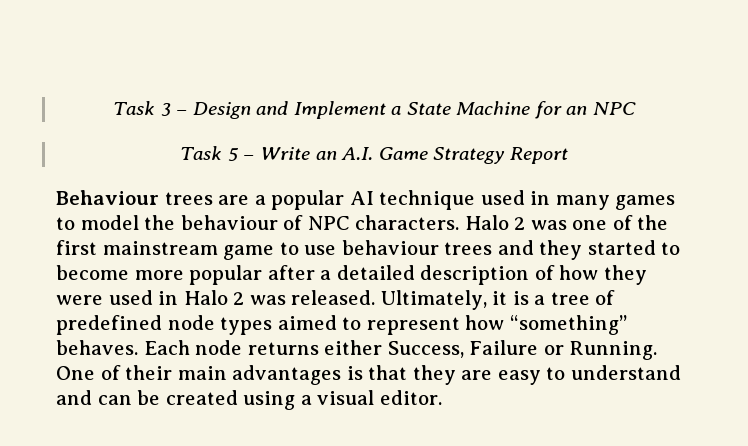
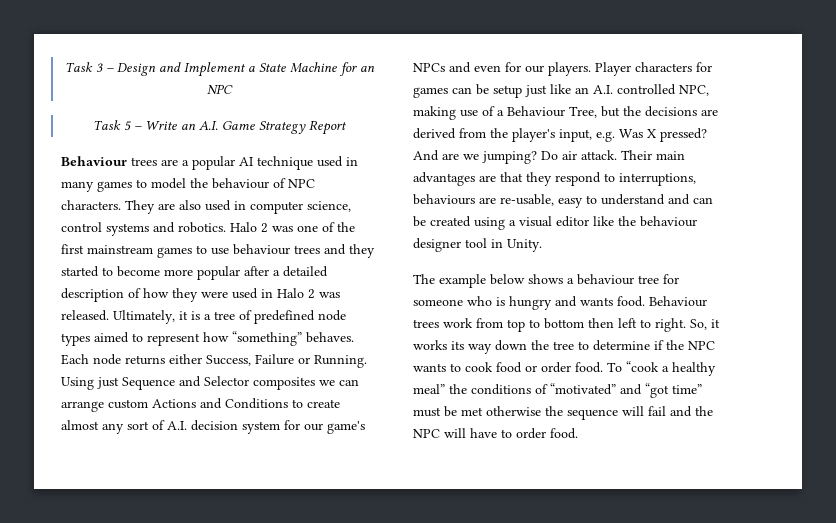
+ They are also used in computer science, control systems and robotics.
- Halo 2 was one of the first mainstream game to use behaviour trees and they started to become more popular after a detailed description of how they were used in Halo 2 was released.
+ Halo 2 was one of the first mainstream games to use behaviour trees and they started to become more popular after a detailed description of how they were used in Halo 2 was released.
- One of their main advantages is that they are easy to understand and can be created using a visual editor.
+ Using just Sequence and Selector composites we can arrange custom Actions and Conditions to create almost any sort of A.I. decision system for our game's NPCs and even for our players. Player characters for games can be setup just like an A.I. controlled NPC, making use of a Behaviour Tree, but the decisions are derived from the player's input, e.g. Was X pressed? And are we jumping? Do air attack. Their main advantages are that they respond to interruptions, behaviours are re-usable, easy to understand and can be created using a visual editor like the behaviour designer tool in Unity.
+ The example below shows a behaviour tree for someone who is hungry and wants food. Behaviour trees work from top to bottom then left to right. So, it works its way down the tree to determine if the NPC wants to cook food or order food. To “cook a healthy meal” the conditions of “motivated” and “got time” must be met otherwise the sequence will fail and the NPC will have to order food.

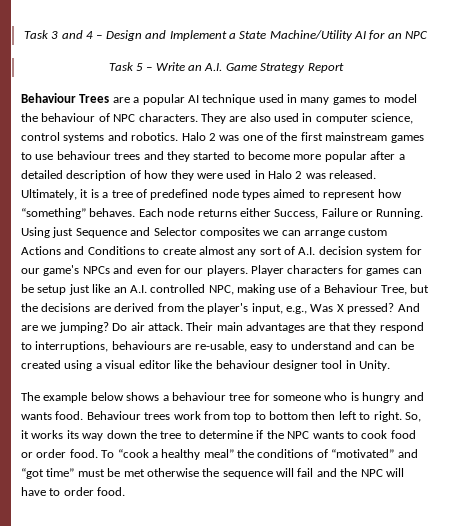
- Task 3 – Design and Implement a State Machine for an NPC
+ Task 3 and 4 – Design and Implement a State Machine/Utility AI for an NPC
- Behaviour trees are a popular AI technique used in many games to model the behaviour of NPC characters.
+ Behaviour Trees are a popular AI technique used in many games to model the behaviour of NPC characters.
- Player characters for games can be setup just like an A.I. controlled NPC, making use of a Behaviour Tree, but the decisions are derived from the player's input, e.g. Was X pressed?
+ Player characters for games can be setup just like an A.I. controlled NPC, making use of a Behaviour Tree, but the decisions are derived from the player's input, e.g., Was X pressed?

